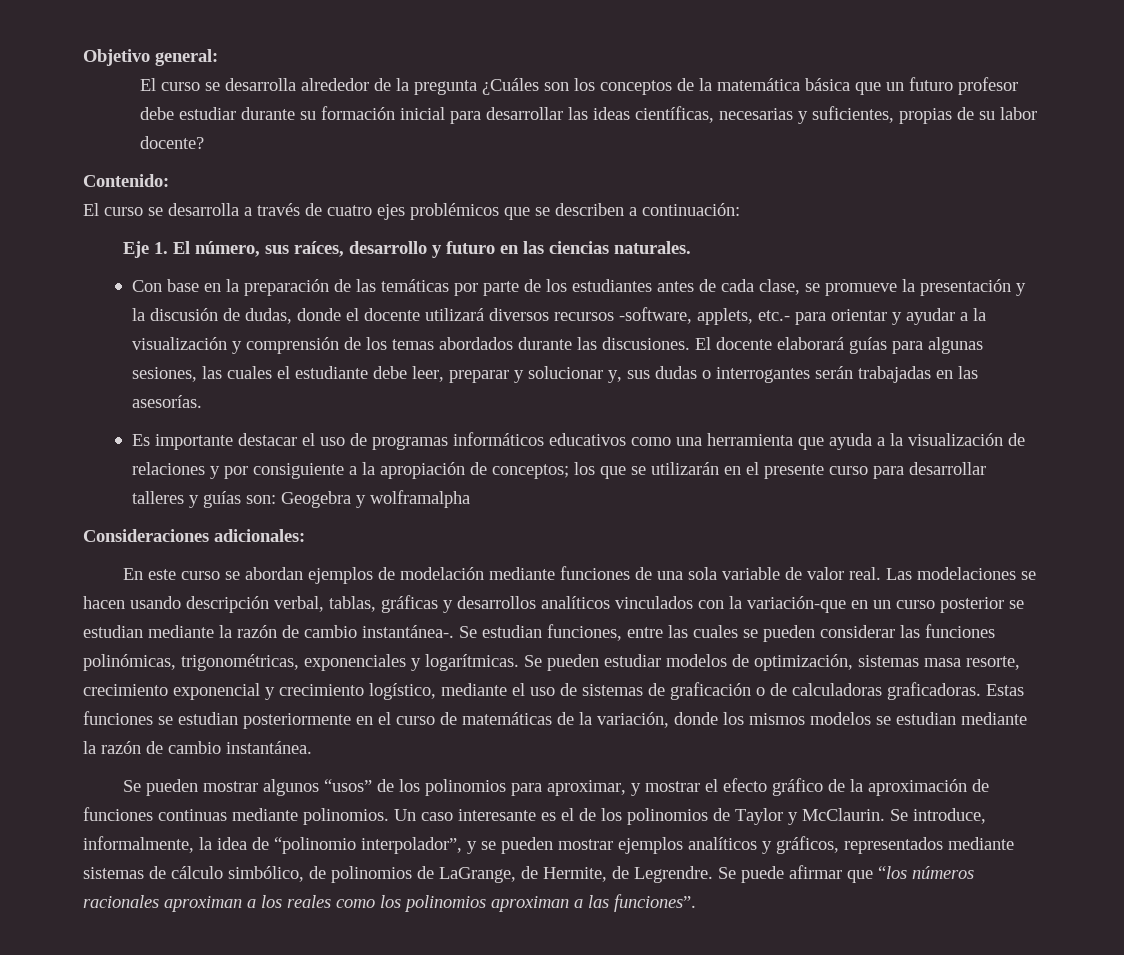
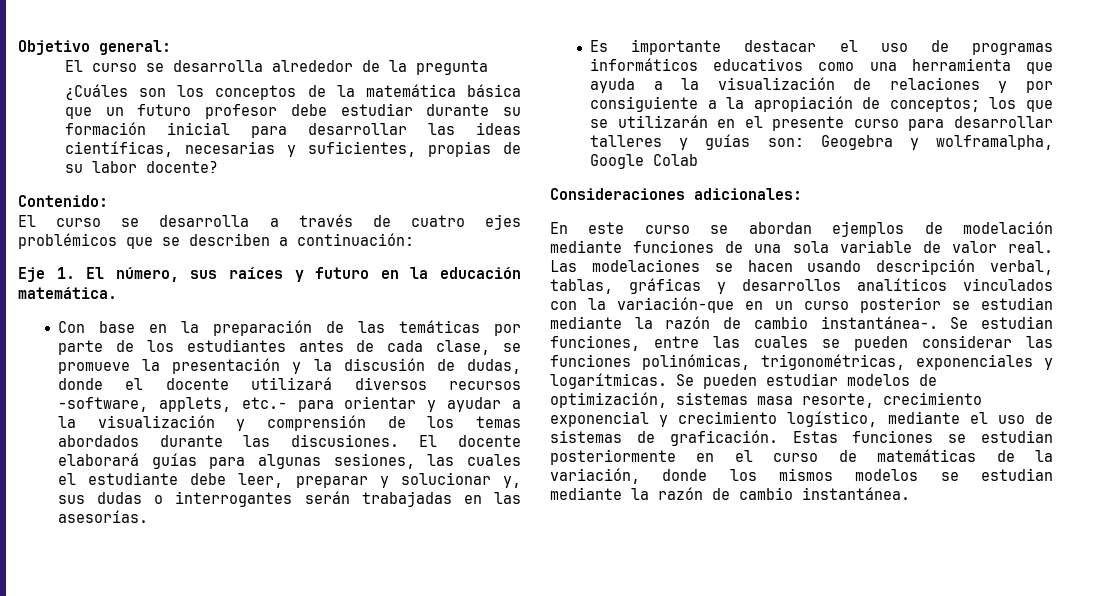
- El curso se desarrolla alrededor de la pregunta ¿Cuáles son los conceptos de la matemática básica que un futuro profesor debe estudiar durante su formación inicial para desarrollar las ideas científicas, necesarias y suficientes, propias de su labor docente?
+ El curso se desarrolla alrededor de la pregunta
+ ¿Cuáles son los conceptos de la matemática básica que un futuro profesor debe estudiar durante su formación inicial para desarrollar las ideas científicas, necesarias y suficientes, propias de su labor docente?
- Eje 1. El número, sus raíces, desarrollo y futuro en las ciencias naturales.
+ Eje 1. El número, sus raíces y futuro en la educación matemática.
- Es importante destacar el uso de programas informáticos educativos como una herramienta que ayuda a la visualización de relaciones y por consiguiente a la apropiación de conceptos; los que se utilizarán en el presente curso para desarrollar talleres y guías son: Geogebra y wolframalpha
+ Es importante destacar el uso de programas informáticos educativos como una herramienta que ayuda a la visualización de relaciones y por consiguiente a la apropiación de conceptos; los que se utilizarán en el presente curso para desarrollar talleres y guías son: Geogebra y wolframalpha, Google Colab
- Se pueden estudiar modelos de optimización, sistemas masa resorte, crecimiento exponencial y crecimiento logístico, mediante el uso de sistemas de graficación o de calculadoras graficadoras.
+ Se pueden estudiar modelos de optimización, sistemas masa resorte, crecimiento exponencial y crecimiento logístico, mediante el uso de sistemas de graficación.
- Se pueden mostrar algunos “usos” de los polinomios para aproximar, y mostrar el efecto gráfico de la aproximación de funciones continuas mediante polinomios. Un caso interesante es el de los polinomios de Taylor y McClaurin. Se introduce, informalmente, la idea de “polinomio interpolador”, y se pueden mostrar ejemplos analíticos y gráficos, representados mediante sistemas de cálculo simbólico, de polinomios de LaGrange, de Hermite, de Legrendre. Se puede afirmar que “los números racionales aproximan a los reales como los polinomios aproximan a las funciones”.

